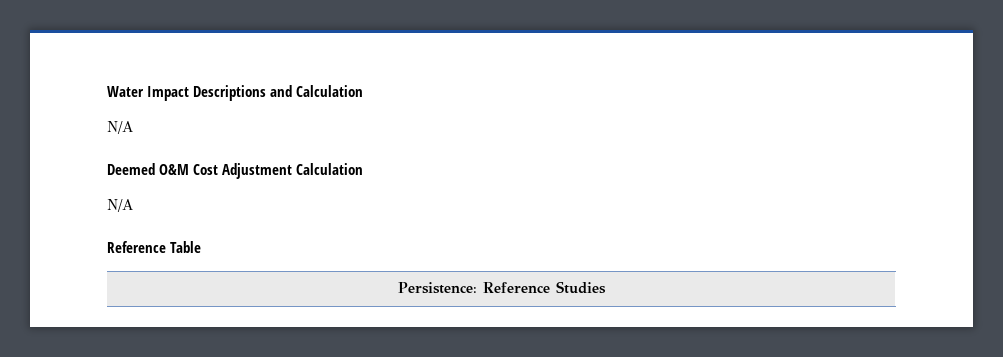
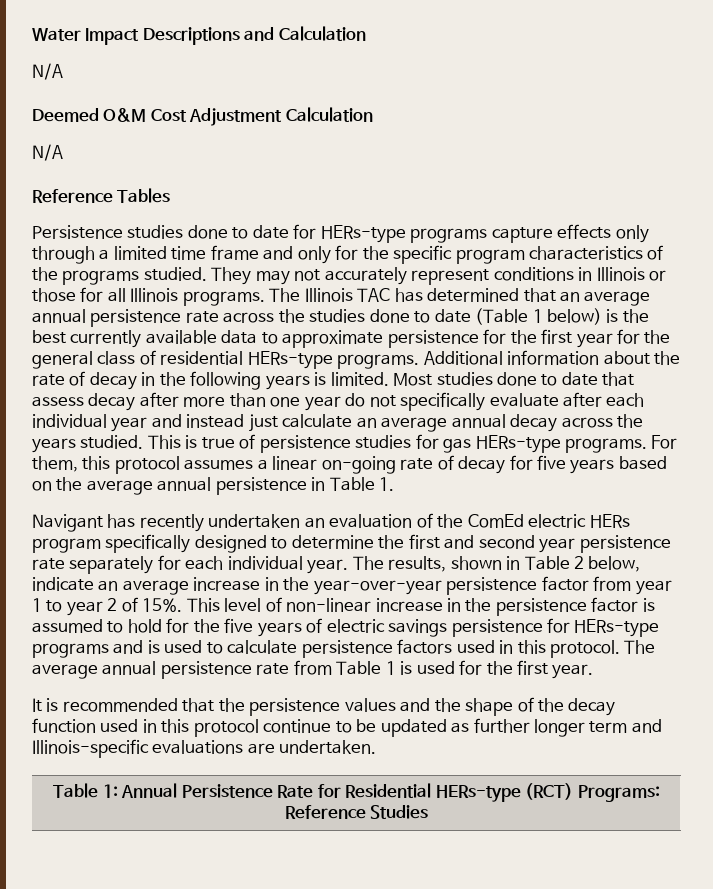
- Reference Table
- Persistence: Reference Studies
+ Reference Tables
+ Persistence studies done to date for HERs-type programs capture effects only through a limited time frame and only for the specific program characteristics of the programs studied. They may not accurately represent conditions in Illinois or those for all Illinois programs. The Illinois TAC has determined that an average annual persistence rate across the studies done to date (Table 1 below) is the best currently available data to approximate persistence for the first year for the general class of residential HERs-type programs. Additional information about the rate of decay in the following years is limited. Most studies done to date that assess decay after more than one year do not specifically evaluate after each individual year and instead just calculate an average annual decay across the years studied. This is true of persistence studies for gas HERs-type programs. For them, this protocol assumes a linear on-going rate of decay for five years based on the average annual persistence in Table 1.
+ Navigant has recently undertaken an evaluation of the ComEd electric HERs program specifically designed to determine the first and second year persistence rate separately for each individual year. The results, shown in Table 2 below, indicate an average increase in the year-over-year persistence factor from year 1 to year 2 of 15%. This level of non-linear increase in the persistence factor is assumed to hold for the five years of electric savings persistence for HERs-type programs and is used to calculate persistence factors used in this protocol. The average annual persistence rate from Table 1 is used for the first year.
+ It is recommended that the persistence values and the shape of the decay function used in this protocol continue to be updated as further longer term and Illinois-specific evaluations are undertaken.
+ Table 1: Annual Persistence Rate for Residential HERs-type (RCT) Programs: Reference Studies

